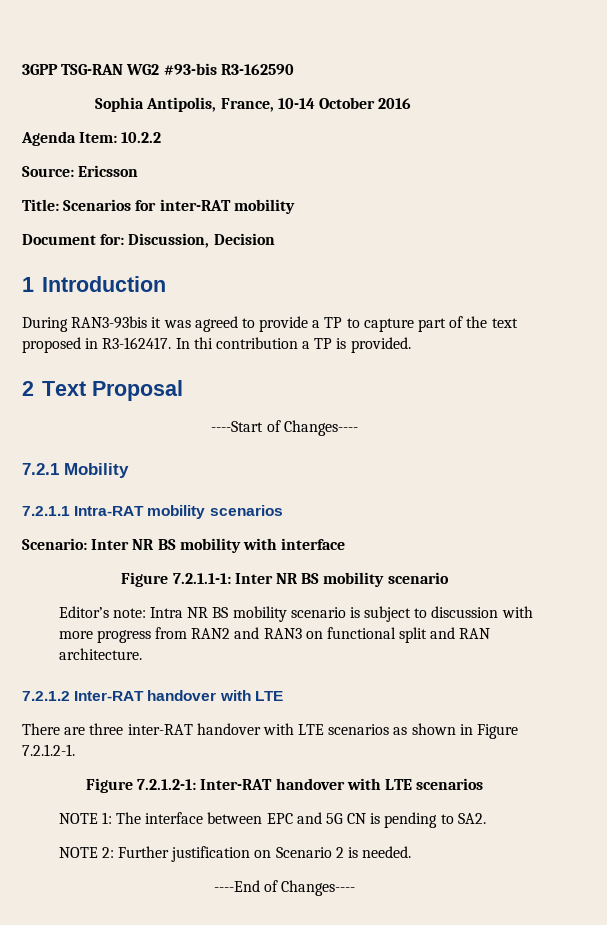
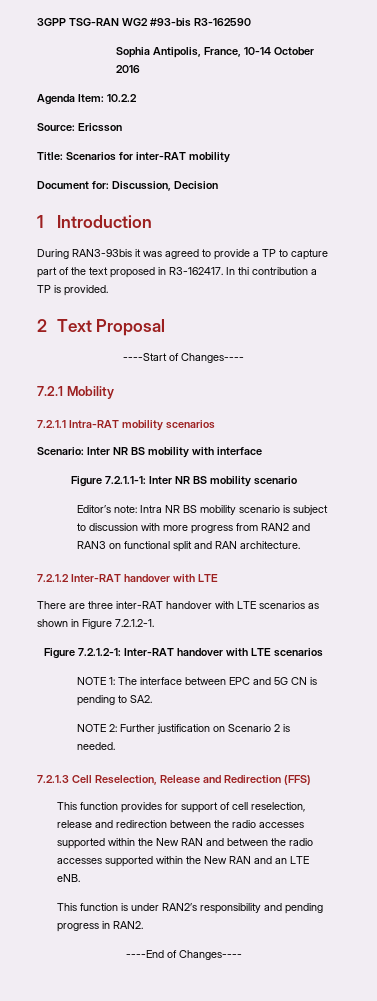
+ 7.2.1.3 Cell Reselection, Release and Redirection (FFS)
+ This function provides for support of cell reselection, release and redirection between the radio accesses supported within the New RAN and between the radio accesses supported within the New RAN and an LTE eNB.
+ This function is under RAN2’s responsibility and pending progress in RAN2.

